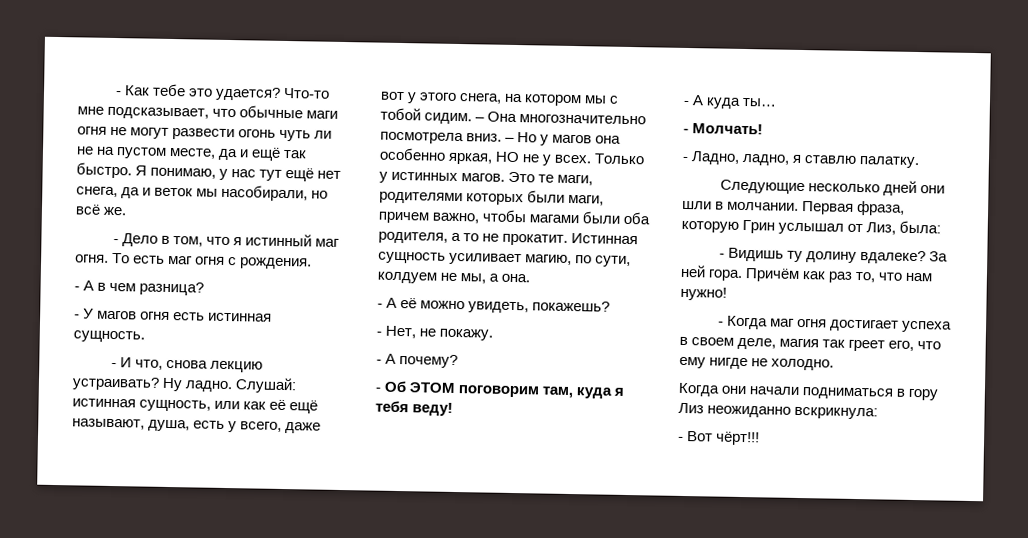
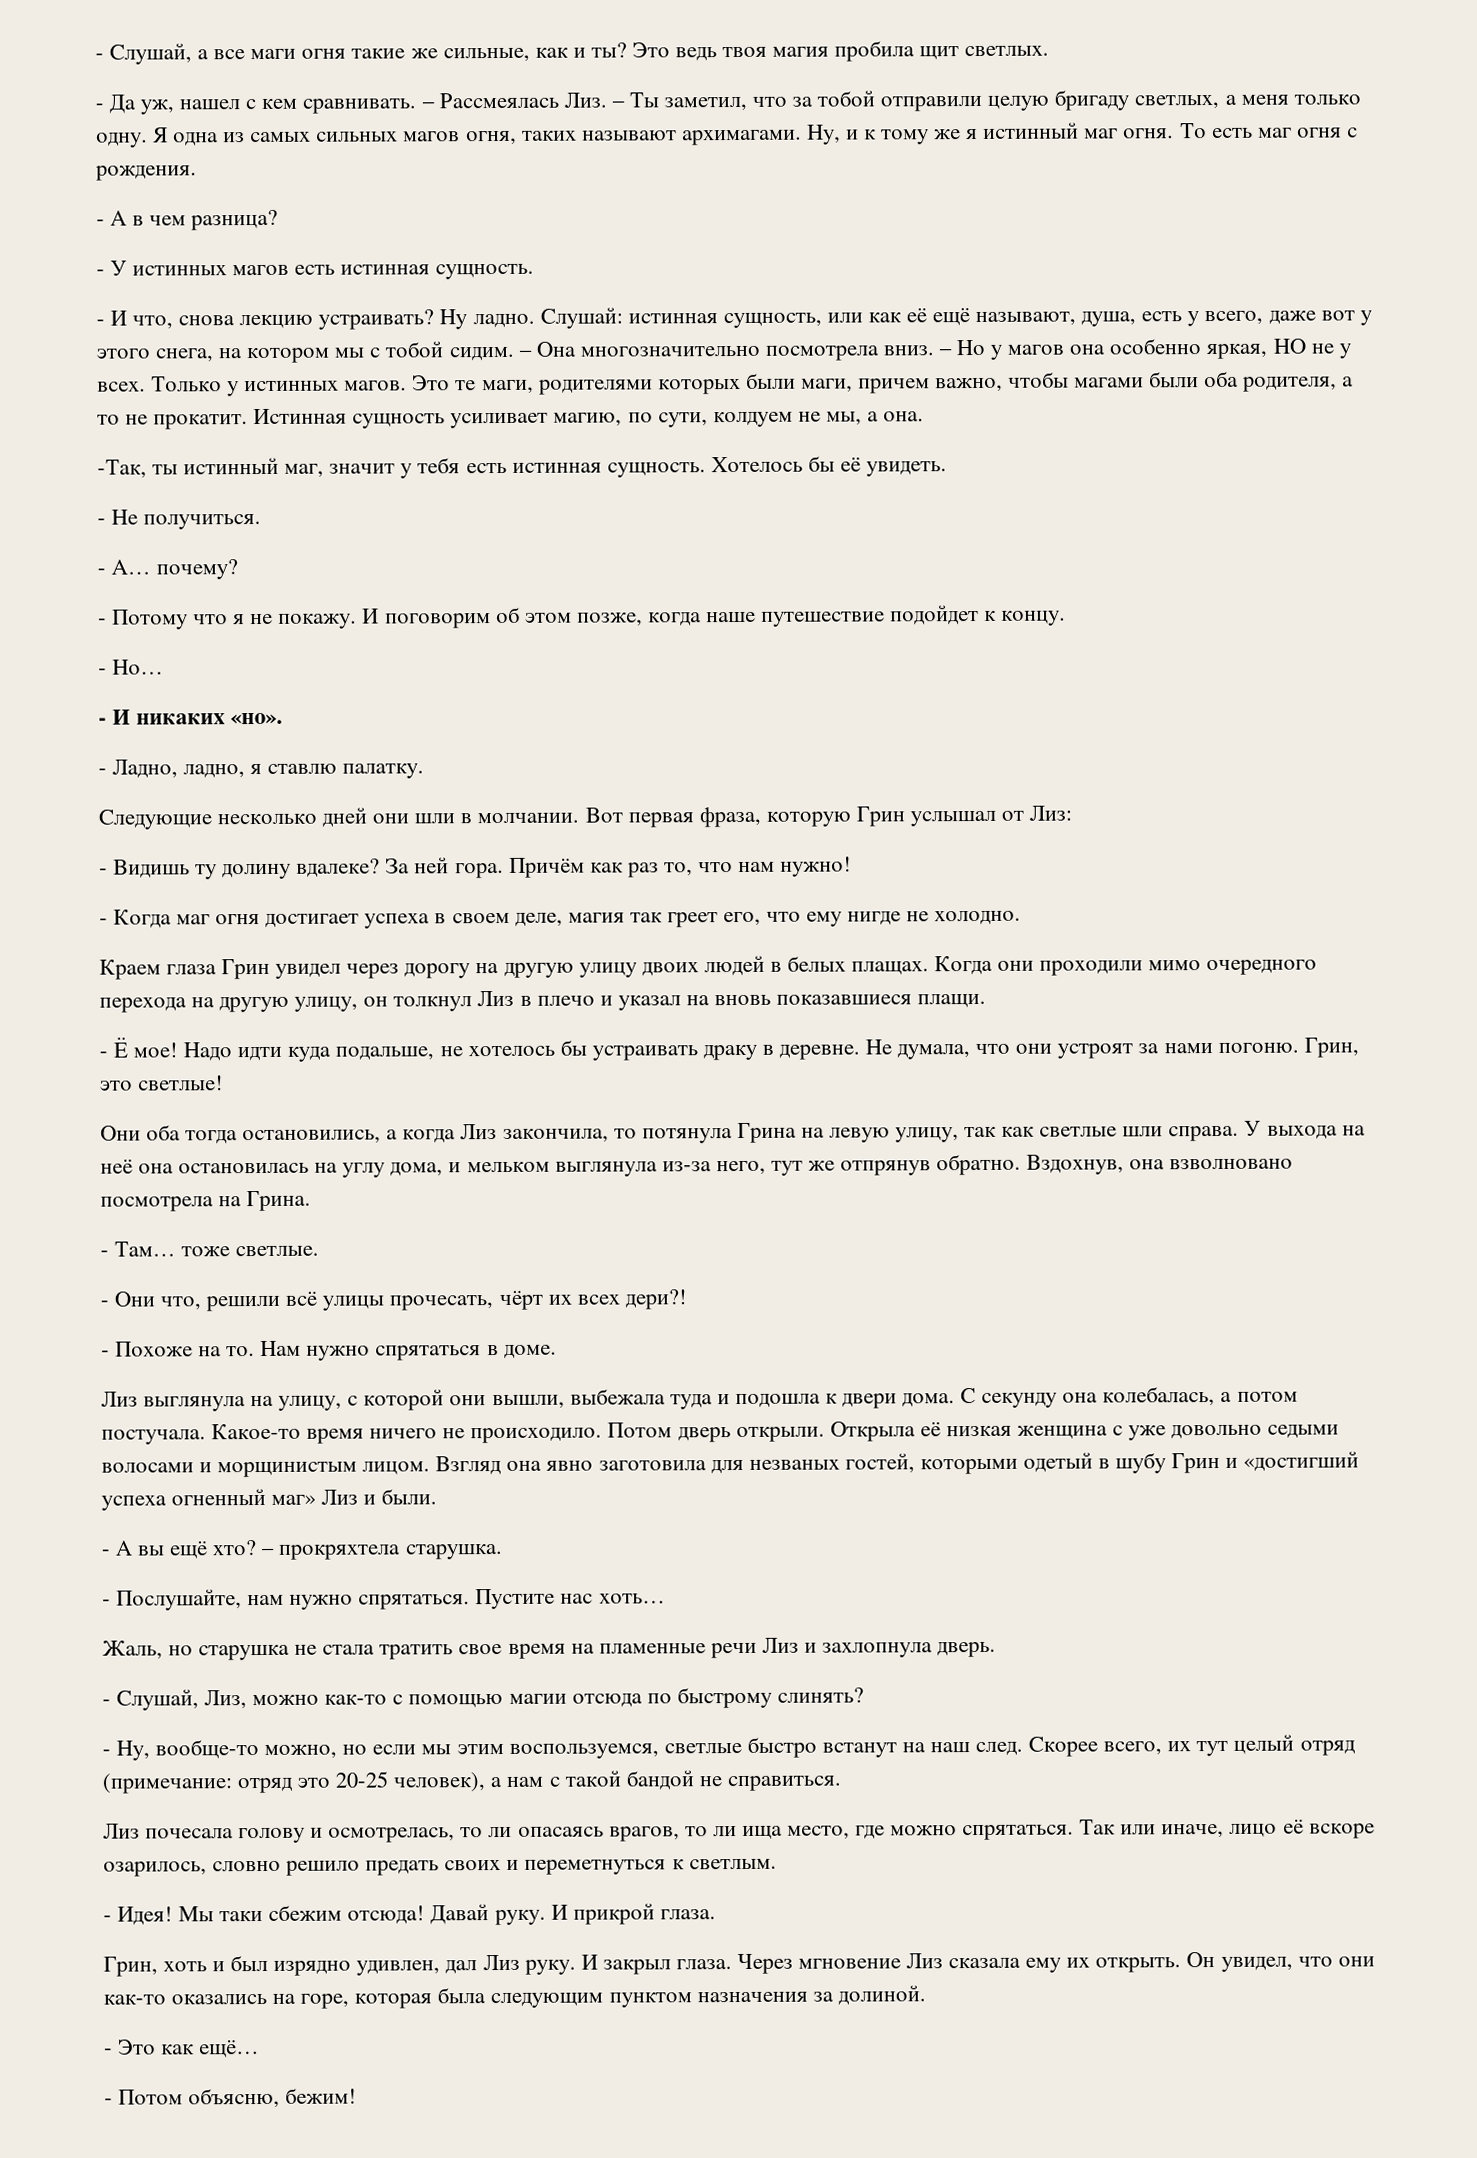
- - Как тебе это удается? Что-то мне подсказывает, что обычные маги огня не могут развести огонь чуть ли не на пустом месте, да и ещё так быстро. Я понимаю, у нас тут ещё нет снега, да и веток мы насобирали, но всё же.
- - Дело в том, что я истинный маг огня.
+ - Слушай, а все маги огня такие же сильные, как и ты? Это ведь твоя магия пробила щит светлых.
+ - Да уж, нашел с кем сравнивать. – Рассмеялась Лиз. – Ты заметил, что за тобой отправили целую бригаду светлых, а меня только одну. Я одна из самых сильных магов огня, таких называют архимагами. Ну, и к тому же я истинный маг огня.
- - У магов огня есть истинная сущность.
+ - У истинных магов есть истинная сущность.
- - А её можно увидеть, покажешь?
- - Нет, не покажу.
- - А почему?
+ -Так, ты истинный маг, значит у тебя есть истинная сущность. Хотелось бы её увидеть.
+ - Не получиться.
+ - А… почему?
- - Об ЭТОМ поговорим там, куда я тебя веду!
- - А куда ты…
- - Молчать!
+ - Потому что я не покажу. И поговорим об этом позже, когда наше путешествие подойдет к концу.
+ - Но…
+ - И никаких «но».
- Первая фраза, которую Грин услышал от Лиз, была:
+ Вот первая фраза, которую Грин услышал от Лиз:
- Когда они начали подниматься в гору Лиз неожиданно вскрикнула:
- - Вот чёрт!!!
+ Краем глаза Грин увидел через дорогу на другую улицу двоих людей в белых плащах. Когда они проходили мимо очередного перехода на другую улицу, он толкнул Лиз в плечо и указал на вновь показавшиеся плащи.
+ - Ё мое! Надо идти куда подальше, не хотелось бы устраивать драку в деревне. Не думала, что они устроят за нами погоню. Грин, это светлые!
+ Они оба тогда остановились, а когда Лиз закончила, то потянула Грина на левую улицу, так как светлые шли справа. У выхода на неё она остановилась на углу дома, и мельком выглянула из-за него, тут же отпрянув обратно. Вздохнув, она взволновано посмотрела на Грина.
+ - Там… тоже светлые.
+ - Они что, решили всё улицы прочесать, чёрт их всех дери?!
+ - Похоже на то. Нам нужно спрятаться в доме.
+ Лиз выглянула на улицу, с которой они вышли, выбежала туда и подошла к двери дома. С секунду она колебалась, а потом постучала. Какое-то время ничего не происходило. Потом дверь открыли. Открыла её низкая женщина с уже довольно седыми волосами и морщинистым лицом. Взгляд она явно заготовила для незваных гостей, которыми одетый в шубу Грин и «достигший успеха огненный маг» Лиз и были.
+ - А вы ещё хто? – прокряхтела старушка.
+ - Послушайте, нам нужно спрятаться. Пустите нас хоть…
+ Жаль, но старушка не стала тратить свое время на пламенные речи Лиз и захлопнула дверь.
+ - Слушай, Лиз, можно как-то с помощью магии отсюда по быстрому слинять?
+ - Ну, вообще-то можно, но если мы этим воспользуемся, светлые быстро встанут на наш след. Скорее всего, их тут целый отряд (примечание: отряд это 20-25 человек), а нам с такой бандой не справиться.
+ Лиз почесала голову и осмотрелась, то ли опасаясь врагов, то ли ища место, где можно спрятаться. Так или иначе, лицо её вскоре озарилось, словно решило предать своих и переметнуться к светлым.
+ - Идея! Мы таки сбежим отсюда! Давай руку. И прикрой глаза.
+ Грин, хоть и был изрядно удивлен, дал Лиз руку. И закрыл глаза. Через мгновение Лиз сказала ему их открыть. Он увидел, что они как-то оказались на горе, которая была следующим пунктом назначения за долиной.
+ - Это как ещё…
+ - Потом объясню, бежим!

